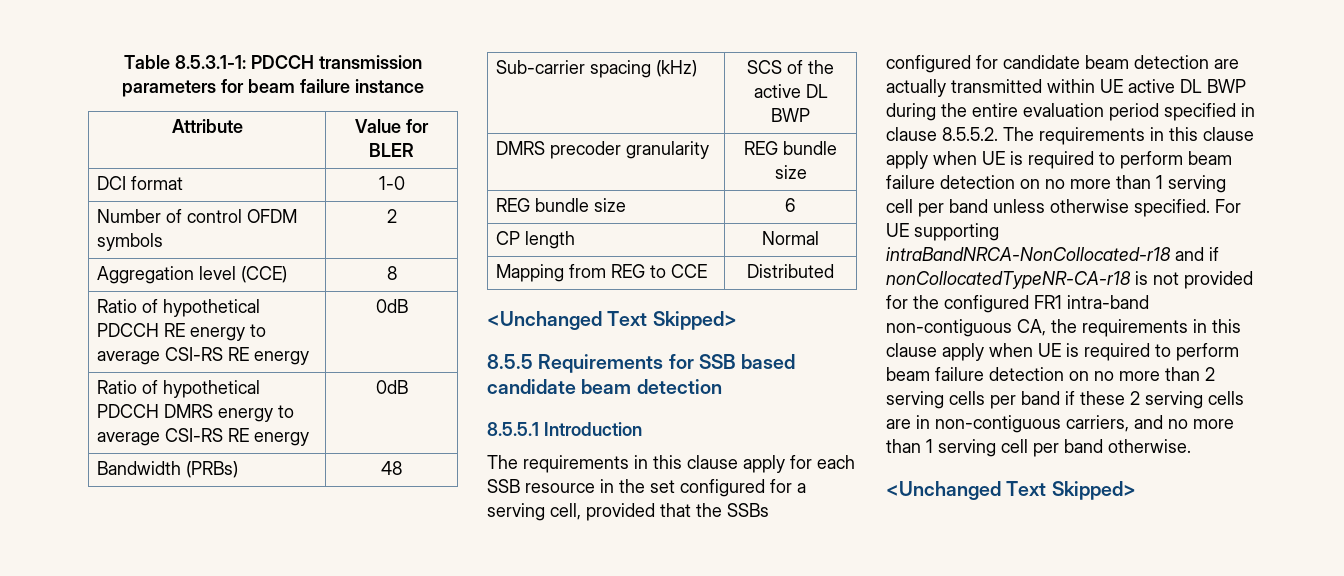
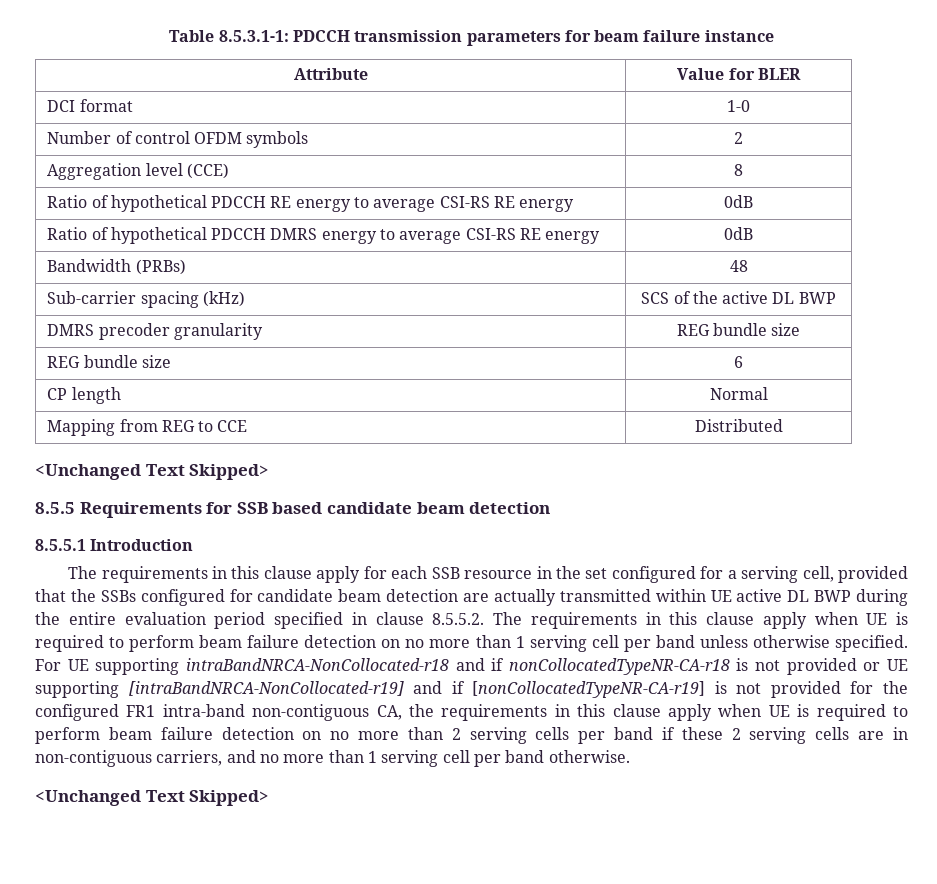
- For UE supporting intraBandNRCA-NonCollocated-r18 and if nonCollocatedTypeNR-CA-r18 is not provided for the configured FR1 intra-band non-contiguous CA, the requirements in this clause apply when UE is required to perform beam failure detection on no more than 2 serving cells per band if these 2 serving cells are in non-contiguous carriers, and no more than 1 serving cell per band otherwise.
+ For UE supporting intraBandNRCA-NonCollocated-r18 and if nonCollocatedTypeNR-CA-r18 is not provided or UE supporting [intraBandNRCA-NonCollocated-r19] and if [nonCollocatedTypeNR-CA-r19] is not provided for the configured FR1 intra-band non-contiguous CA, the requirements in this clause apply when UE is required to perform beam failure detection on no more than 2 serving cells per band if these 2 serving cells are in non-contiguous carriers, and no more than 1 serving cell per band otherwise.

